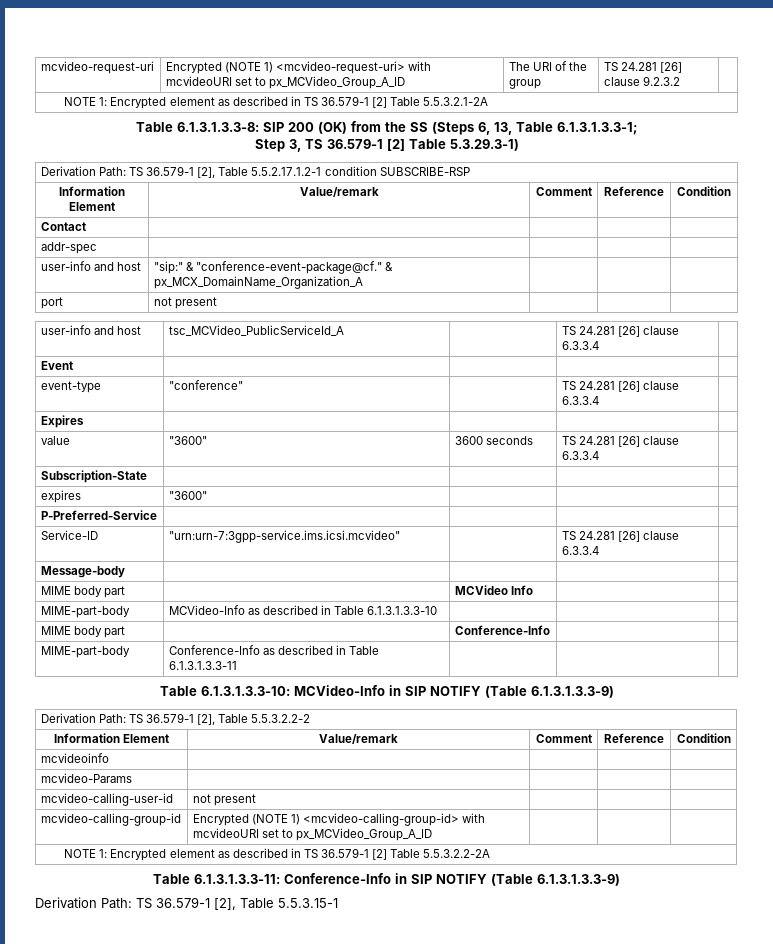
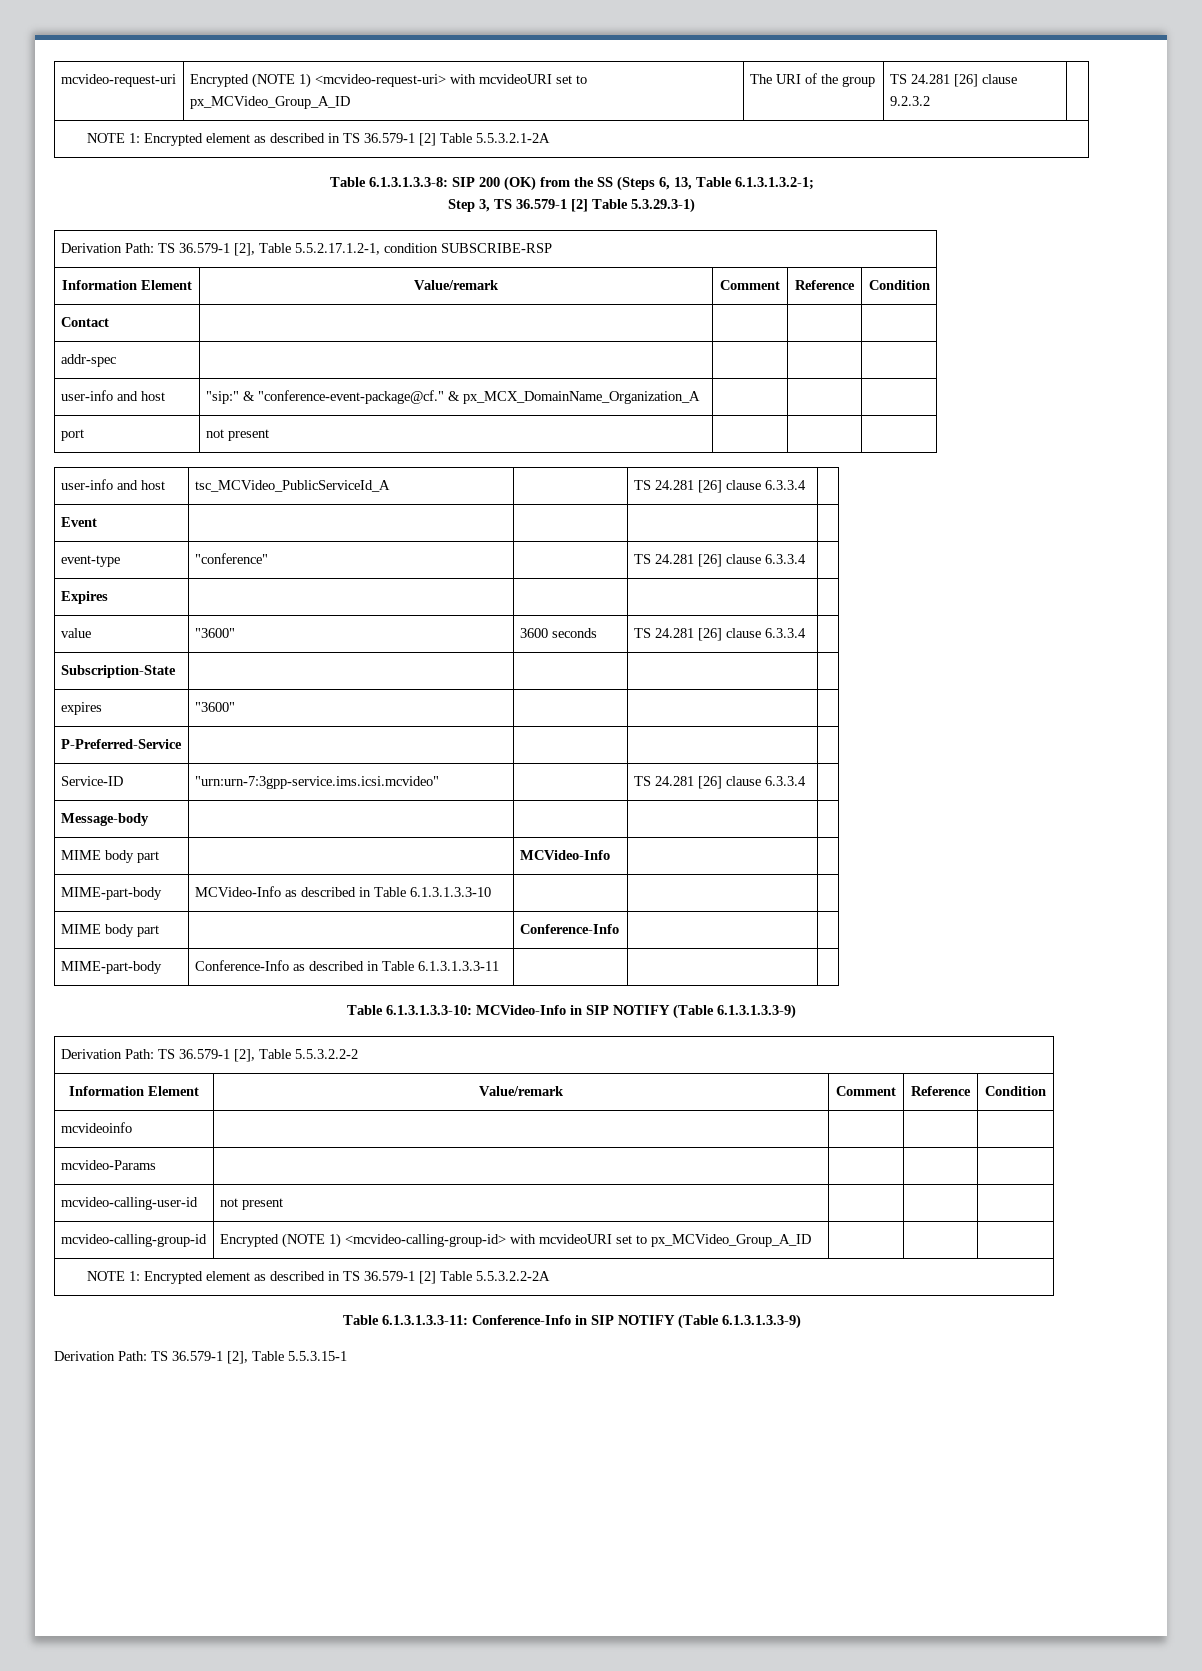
- Table 6.1.3.1.3.3-8: SIP 200 (OK) from the SS (Steps 6, 13, Table 6.1.3.1.3.3-1;
+ Table 6.1.3.1.3.3-8: SIP 200 (OK) from the SS (Steps 6, 13, Table 6.1.3.1.3.2-1;
- Derivation Path: TS 36.579-1 [2], Table 5.5.2.17.1.2-1 condition SUBSCRIBE-RSP
+ Derivation Path: TS 36.579-1 [2], Table 5.5.2.17.1.2-1, condition SUBSCRIBE-RSP
- MIME body part | | MCVideo Info | |
+ MIME body part | | MCVideo-Info | |

